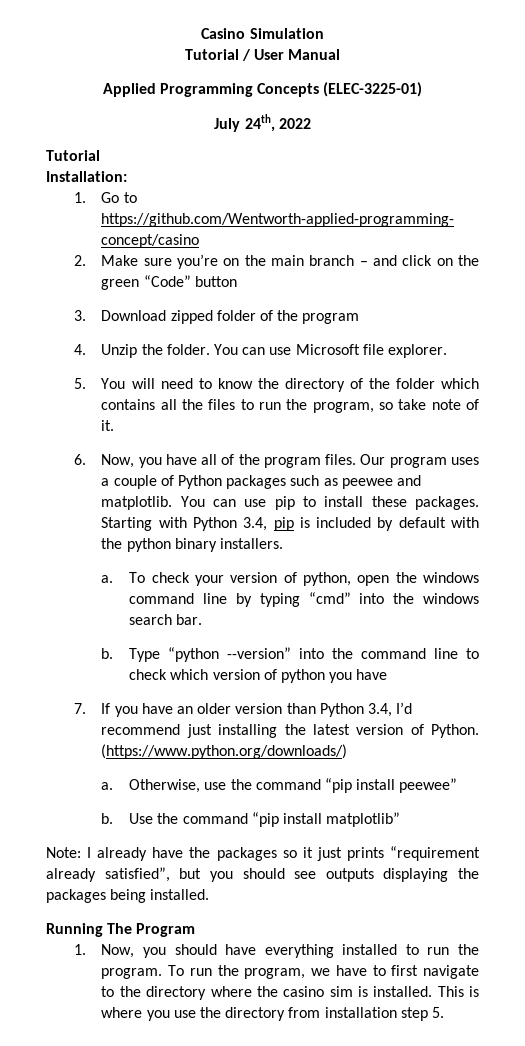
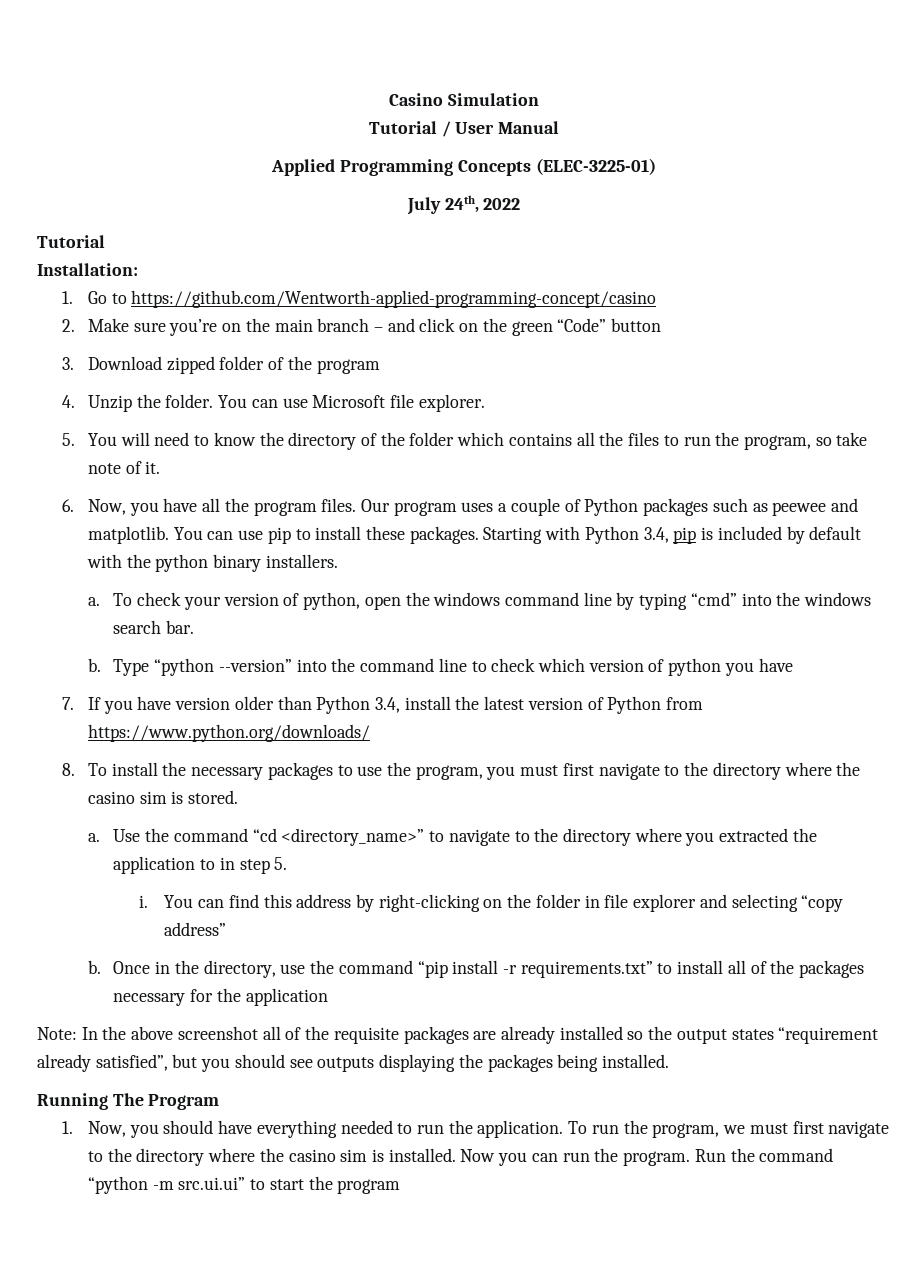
- 6. Now, you have all of the program files.
+ 6. Now, you have all the program files.
- 7. If you have an older version than Python 3.4, I’d recommend just installing the latest version of Python. (https://www.python.org/downloads/)
- a. Otherwise, use the command “pip install peewee”
- b. Use the command “pip install matplotlib”
- Note: I already have the packages so it just prints “requirement already satisfied”, but you should see outputs displaying the packages being installed.
+ 7. If you have version older than Python 3.4, install the latest version of Python from https://www.python.org/downloads/
+ 8. To install the necessary packages to use the program, you must first navigate to the directory where the casino sim is stored.
+ a. Use the command “cd <directory_name>” to navigate to the directory where you extracted the application to in step 5.
+ i. You can find this address by right-clicking on the folder in file explorer and selecting “copy address”
+ b. Once in the directory, use the command “pip install -r requirements.txt” to install all of the packages necessary for the application
+ Note: In the above screenshot all of the requisite packages are already installed so the output states “requirement already satisfied”, but you should see outputs displaying the packages being installed.
- 1. Now, you should have everything installed to run the program.
+ 1. Now, you should have everything needed to run the application.
- To run the program, we have to first navigate to the directory where the casino sim is installed.
+ To run the program, we must first navigate to the directory where the casino sim is installed.
- This is where you use the directory from installation step 5.
+ Now you can run the program. Run the command “python -m src.ui.ui” to start the program

